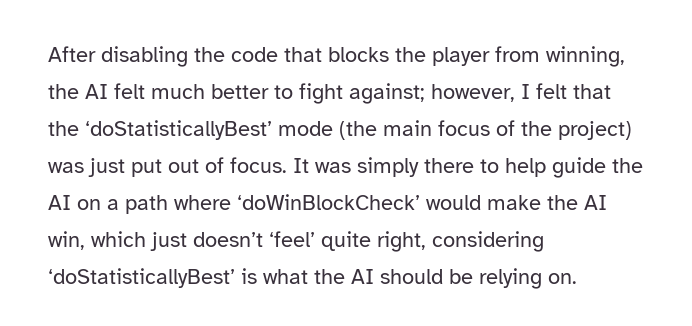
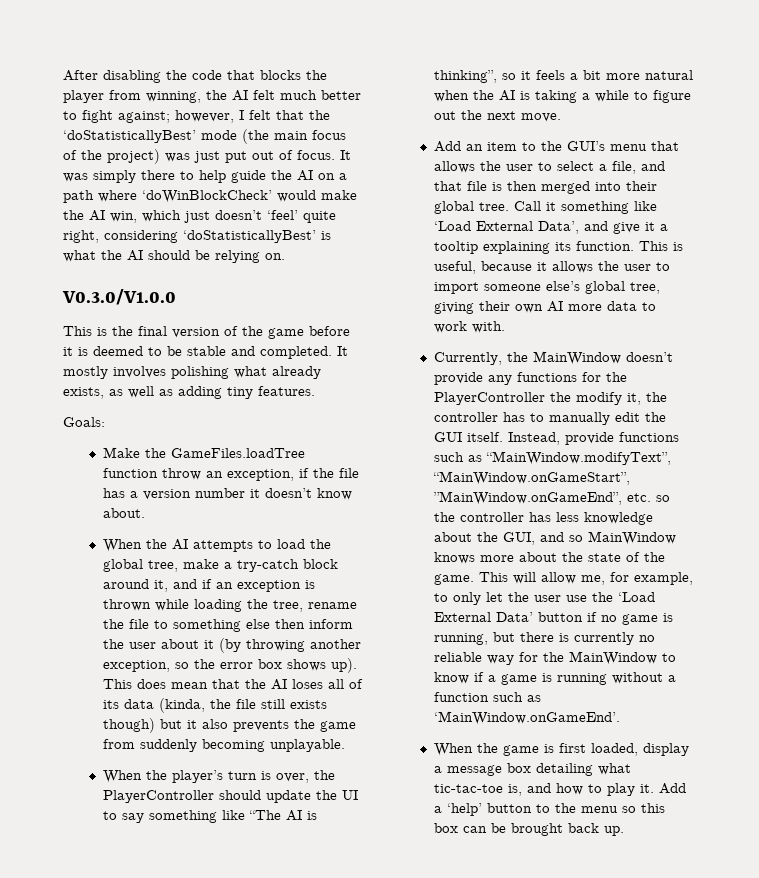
+ V0.3.0/V1.0.0
+ This is the final version of the game before it is deemed to be stable and completed. It mostly involves polishing what already exists, as well as adding tiny features.
+ Goals:
+ Make the GameFiles.loadTree function throw an exception, if the file has a version number it doesn’t know about.
+ When the AI attempts to load the global tree, make a try-catch block around it, and if an exception is thrown while loading the tree, rename the file to something else then inform the user about it (by throwing another exception, so the error box shows up). This does mean that the AI loses all of its data (kinda, the file still exists though) but it also prevents the game from suddenly becoming unplayable.
+ When the player’s turn is over, the PlayerController should update the UI to say something like “The AI is thinking”, so it feels a bit more natural when the AI is taking a while to figure out the next move.
+ Add an item to the GUI’s menu that allows the user to select a file, and that file is then merged into their global tree. Call it something like ‘Load External Data’, and give it a tooltip explaining its function. This is useful, because it allows the user to import someone else’s global tree, giving their own AI more data to work with.
+ Currently, the MainWindow doesn’t provide any functions for the PlayerController the modify it, the controller has to manually edit the GUI itself. Instead, provide functions such as “MainWindow.modifyText”, “MainWindow.onGameStart”, ”MainWindow.onGameEnd”, etc. so the controller has less knowledge about the GUI, and so MainWindow knows more about the state of the game. This will allow me, for example, to only let the user use the ‘Load External Data’ button if no game is running, but there is currently no reliable way for the MainWindow to know if a game is running without a function such as ‘MainWindow.onGameEnd’.
+ When the game is first loaded, display a message box detailing what tic-tac-toe is, and how to play it. Add a ‘help’ button to the menu so this box can be brought back up.

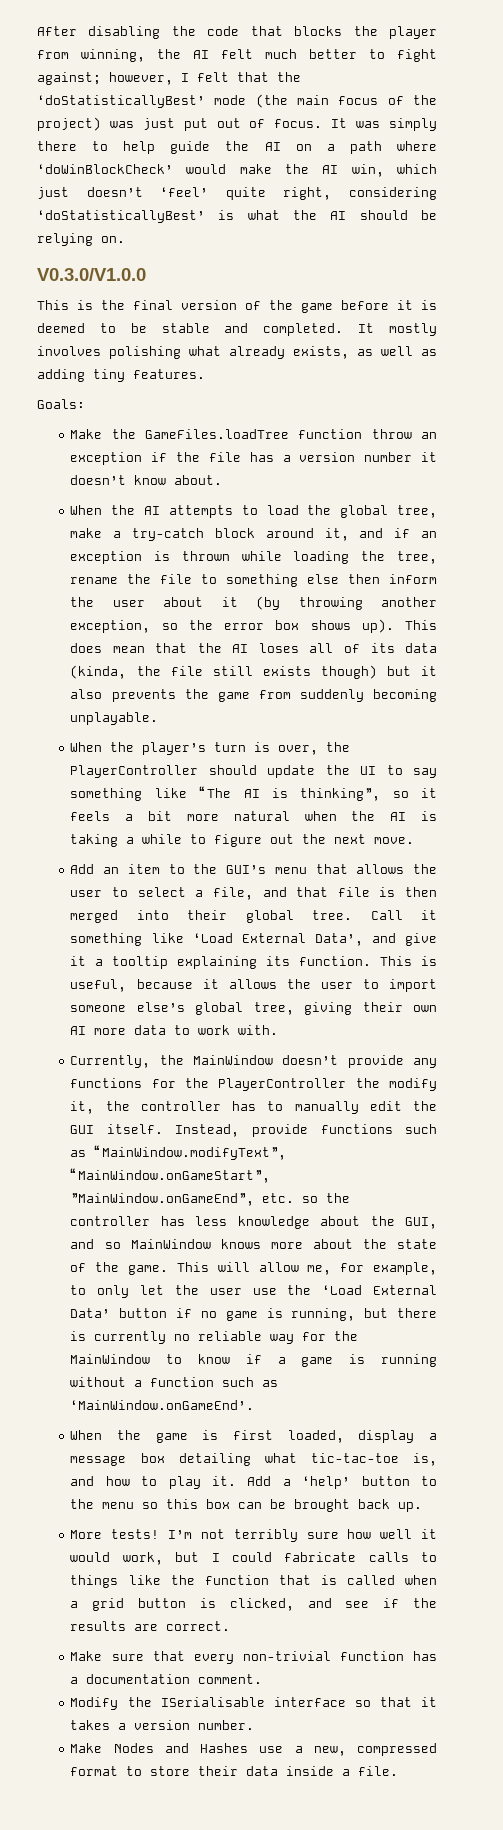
- Make the GameFiles.loadTree function throw an exception, if the file has a version number it doesn’t know about.
+ Make the GameFiles.loadTree function throw an exception if the file has a version number it doesn’t know about.
+ More tests! I’m not terribly sure how well it would work, but I could fabricate calls to things like the function that is called when a grid button is clicked, and see if the results are correct.
+ Make sure that every non-trivial function has a documentation comment.
+ Modify the ISerialisable interface so that it takes a version number.
+ Make Nodes and Hashes use a new, compressed format to store their data inside a file.

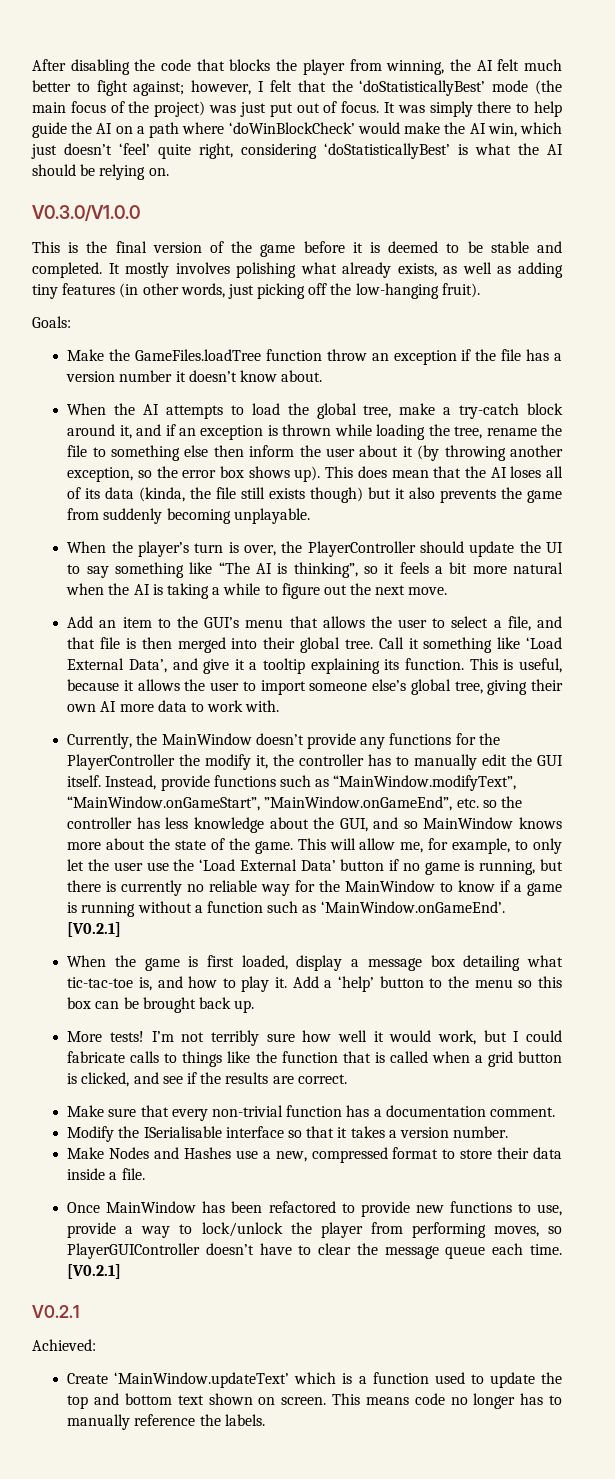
- It mostly involves polishing what already exists, as well as adding tiny features.
+ It mostly involves polishing what already exists, as well as adding tiny features (in other words, just picking off the low-hanging fruit).
- This will allow me, for example, to only let the user use the ‘Load External Data’ button if no game is running, but there is currently no reliable way for the MainWindow to know if a game is running without a function such as ‘MainWindow.onGameEnd’.
+ This will allow me, for example, to only let the user use the ‘Load External Data’ button if no game is running, but there is currently no reliable way for the MainWindow to know if a game is running without a function such as ‘MainWindow.onGameEnd’. [V0.2.1]
+ Once MainWindow has been refactored to provide new functions to use, provide a way to lock/unlock the player from performing moves, so PlayerGUIController doesn’t have to clear the message queue each time. [V0.2.1]
+ V0.2.1
+ Achieved:
+ Create ‘MainWindow.updateText’ which is a function used to update the top and bottom text shown on screen. This means code no longer has to manually reference the labels.

